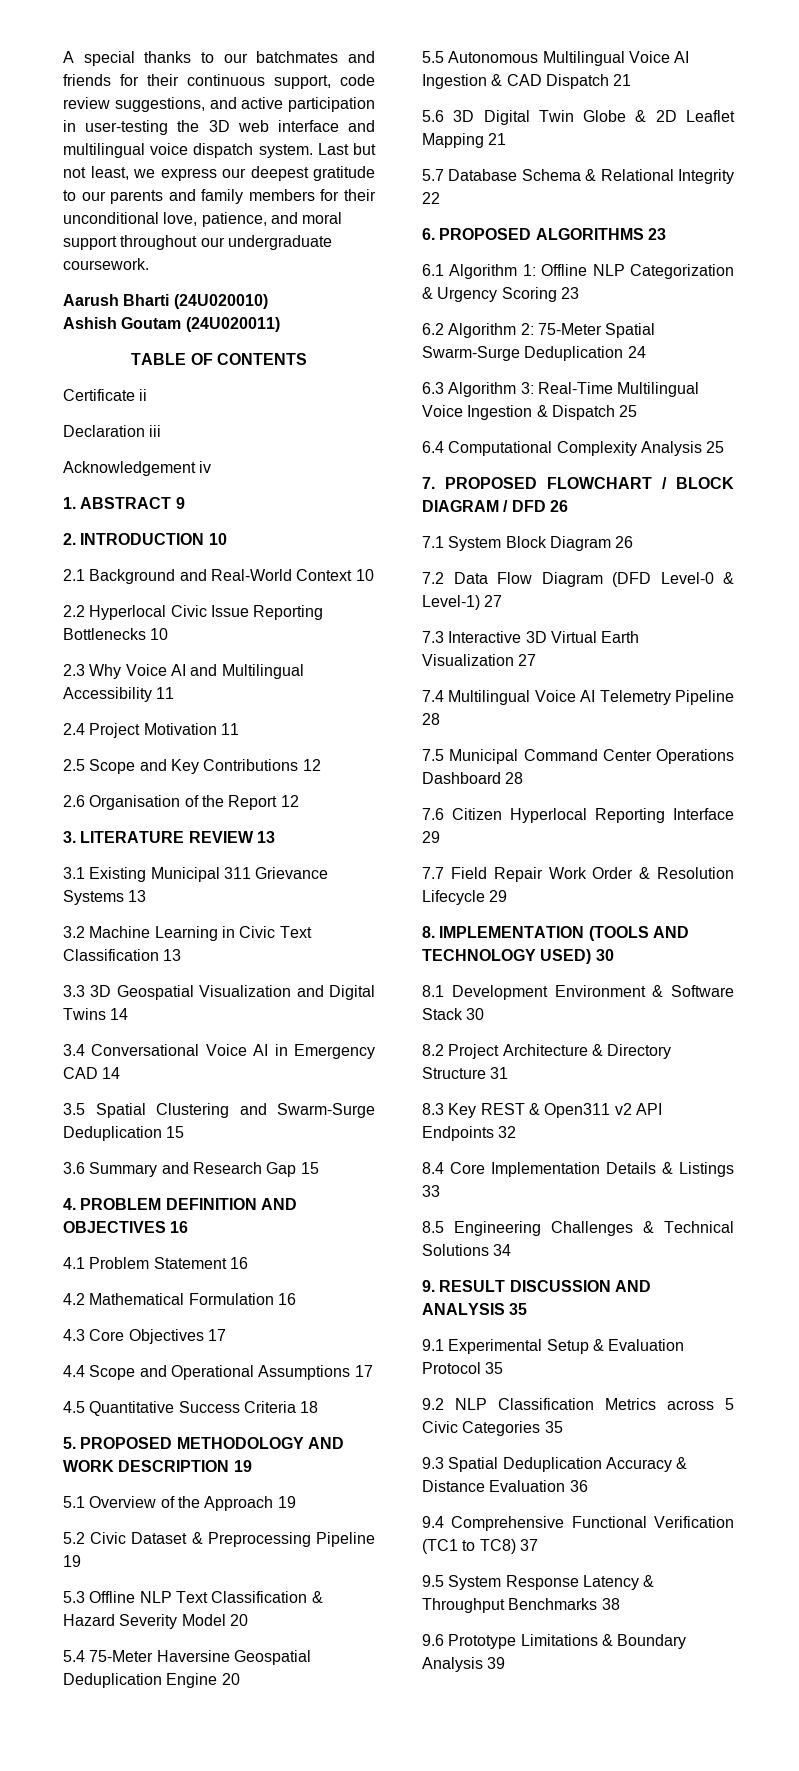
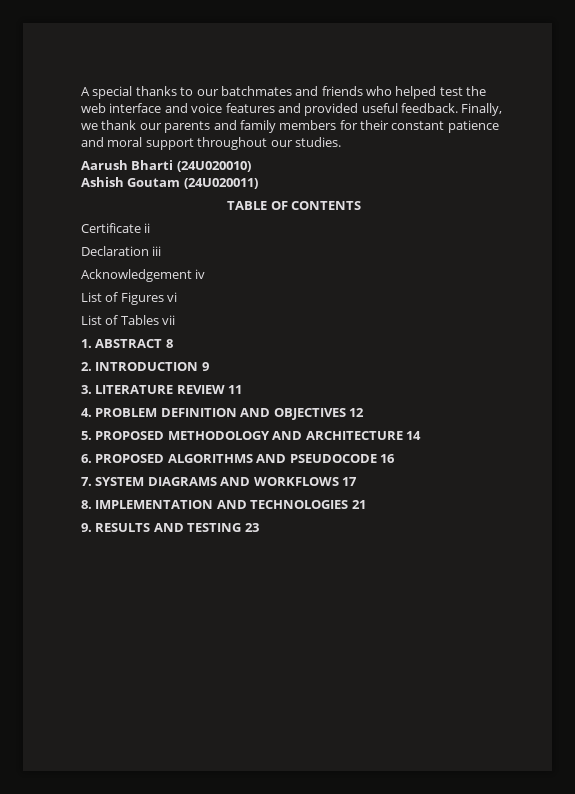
- A special thanks to our batchmates and friends for their continuous support, code review suggestions, and active participation in user-testing the 3D web interface and multilingual voice dispatch system. Last but not least, we express our deepest gratitude to our parents and family members for their unconditional love, patience, and moral support throughout our undergraduate coursework.
+ A special thanks to our batchmates and friends who helped test the web interface and voice features and provided useful feedback. Finally, we thank our parents and family members for their constant patience and moral support throughout our studies.
+ List of Figures vi
+ List of Tables vii
- 1. ABSTRACT 9
+ 1. ABSTRACT 8
- 2. INTRODUCTION 10
- 2.1 Background and Real-World Context 10
- 2.2 Hyperlocal Civic Issue Reporting Bottlenecks 10
- 2.3 Why Voice AI and Multilingual Accessibility 11
- 2.4 Project Motivation 11
- 2.5 Scope and Key Contributions 12
- 2.6 Organisation of the Report 12
- 3. LITERATURE REVIEW 13
- 3.1 Existing Municipal 311 Grievance Systems 13
- 3.2 Machine Learning in Civic Text Classification 13
- 3.3 3D Geospatial Visualization and Digital Twins 14
- 3.4 Conversational Voice AI in Emergency CAD 14
- 3.5 Spatial Clustering and Swarm-Surge Deduplication 15
- 3.6 Summary and Research Gap 15
+ 2. INTRODUCTION 9
+ 3. LITERATURE REVIEW 11
- 4. PROBLEM DEFINITION AND OBJECTIVES 16
- 4.1 Problem Statement 16
- 4.2 Mathematical Formulation 16
- 4.3 Core Objectives 17
- 4.4 Scope and Operational Assumptions 17
- 4.5 Quantitative Success Criteria 18
- 5. PROPOSED METHODOLOGY AND WORK DESCRIPTION 19
- 5.1 Overview of the Approach 19
- 5.2 Civic Dataset & Preprocessing Pipeline 19
- 5.3 Offline NLP Text Classification & Hazard Severity Model 20
- 5.4 75-Meter Haversine Geospatial Deduplication Engine 20
- 5.5 Autonomous Multilingual Voice AI Ingestion & CAD Dispatch 21
- 5.6 3D Digital Twin Globe & 2D Leaflet Mapping 21
- 5.7 Database Schema & Relational Integrity 22
- 6. PROPOSED ALGORITHMS 23
- 6.1 Algorithm 1: Offline NLP Categorization & Urgency Scoring 23
- 6.2 Algorithm 2: 75-Meter Spatial Swarm-Surge Deduplication 24
- 6.3 Algorithm 3: Real-Time Multilingual Voice Ingestion & Dispatch 25
- 6.4 Computational Complexity Analysis 25
- 7. PROPOSED FLOWCHART / BLOCK DIAGRAM / DFD 26
- 7.1 System Block Diagram 26
- 7.2 Data Flow Diagram (DFD Level-0 & Level-1) 27
- 7.3 Interactive 3D Virtual Earth Visualization 27
- 7.4 Multilingual Voice AI Telemetry Pipeline 28
- 7.5 Municipal Command Center Operations Dashboard 28
- 7.6 Citizen Hyperlocal Reporting Interface 29
- 7.7 Field Repair Work Order & Resolution Lifecycle 29
- 8. IMPLEMENTATION (TOOLS AND TECHNOLOGY USED) 30
- 8.1 Development Environment & Software Stack 30
- 8.2 Project Architecture & Directory Structure 31
- 8.3 Key REST & Open311 v2 API Endpoints 32
- 8.4 Core Implementation Details & Listings 33
- 8.5 Engineering Challenges & Technical Solutions 34
- 9. RESULT DISCUSSION AND ANALYSIS 35
- 9.1 Experimental Setup & Evaluation Protocol 35
- 9.2 NLP Classification Metrics across 5 Civic Categories 35
- 9.3 Spatial Deduplication Accuracy & Distance Evaluation 36
- 9.4 Comprehensive Functional Verification (TC1 to TC8) 37
- 9.5 System Response Latency & Throughput Benchmarks 38
- 9.6 Prototype Limitations & Boundary Analysis 39
+ 4. PROBLEM DEFINITION AND OBJECTIVES 12
+ 5. PROPOSED METHODOLOGY AND ARCHITECTURE 14
+ 6. PROPOSED ALGORITHMS AND PSEUDOCODE 16
+ 7. SYSTEM DIAGRAMS AND WORKFLOWS 17
+ 8. IMPLEMENTATION AND TECHNOLOGIES 21
+ 9. RESULTS AND TESTING 23

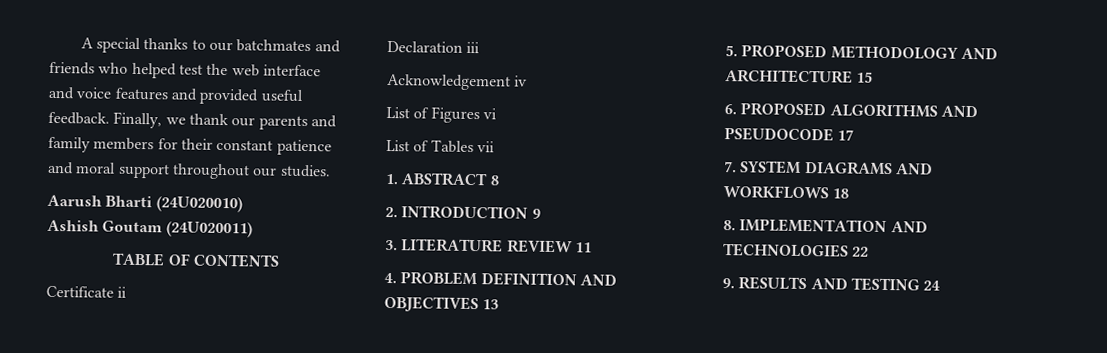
- 4. PROBLEM DEFINITION AND OBJECTIVES 12
+ 4. PROBLEM DEFINITION AND OBJECTIVES 13
- 5. PROPOSED METHODOLOGY AND ARCHITECTURE 14
+ 5. PROPOSED METHODOLOGY AND ARCHITECTURE 15
- 6. PROPOSED ALGORITHMS AND PSEUDOCODE 16
+ 6. PROPOSED ALGORITHMS AND PSEUDOCODE 17
- 7. SYSTEM DIAGRAMS AND WORKFLOWS 17
+ 7. SYSTEM DIAGRAMS AND WORKFLOWS 18
- 8. IMPLEMENTATION AND TECHNOLOGIES 21
+ 8. IMPLEMENTATION AND TECHNOLOGIES 22
- 9. RESULTS AND TESTING 23
+ 9. RESULTS AND TESTING 24

